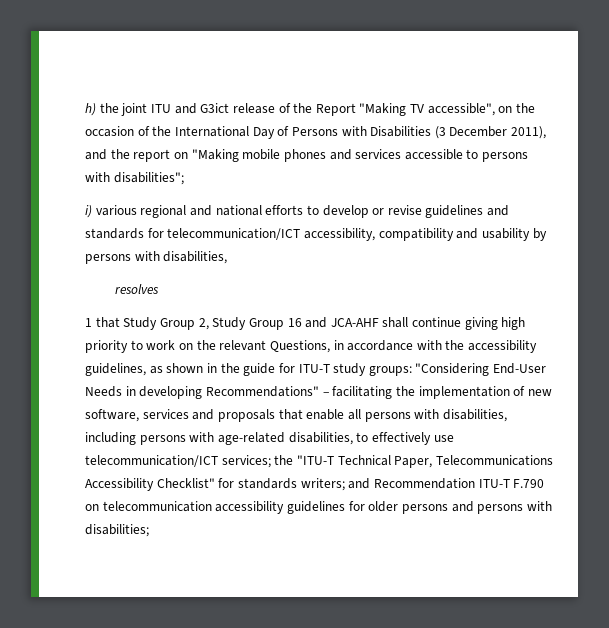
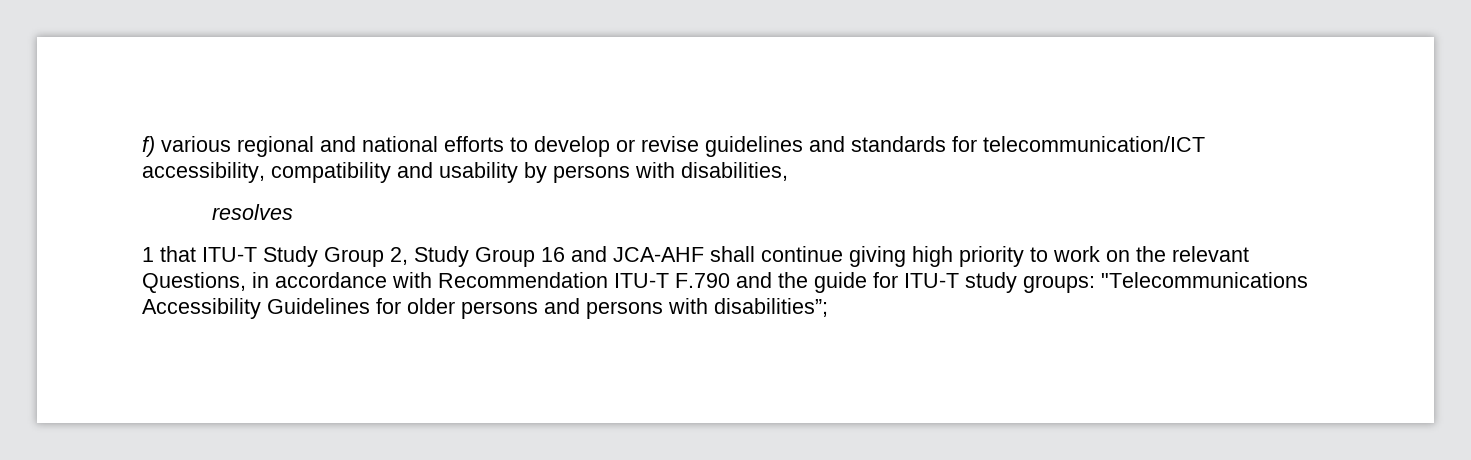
- h) the joint ITU and G3ict release of the Report "Making TV accessible", on the occasion of the International Day of Persons with Disabilities (3 December 2011), and the report on "Making mobile phones and services accessible to persons with disabilities";
- i) various regional and national efforts to develop or revise guidelines and standards for telecommunication/ICT accessibility, compatibility and usability by persons with disabilities,
+ f) various regional and national efforts to develop or revise guidelines and standards for telecommunication/ICT accessibility, compatibility and usability by persons with disabilities,
- 1 that Study Group 2, Study Group 16 and JCA-AHF shall continue giving high priority to work on the relevant Questions, in accordance with the accessibility guidelines, as shown in the guide for ITU-T study groups: "Considering End-User Needs in developing Recommendations" – facilitating the implementation of new software, services and proposals that enable all persons with disabilities, including persons with age-related disabilities, to effectively use telecommunication/ICT services; the "ITU-T Technical Paper, Telecommunications Accessibility Checklist" for standards writers; and Recommendation ITU-T F.790 on telecommunication accessibility guidelines for older persons and persons with disabilities;
+ 1 that ITU-T Study Group 2, Study Group 16 and JCA-AHF shall continue giving high priority to work on the relevant Questions, in accordance with Recommendation ITU-T F.790 and the guide for ITU-T study groups: "Telecommunications Accessibility Guidelines for older persons and persons with disabilities”;

